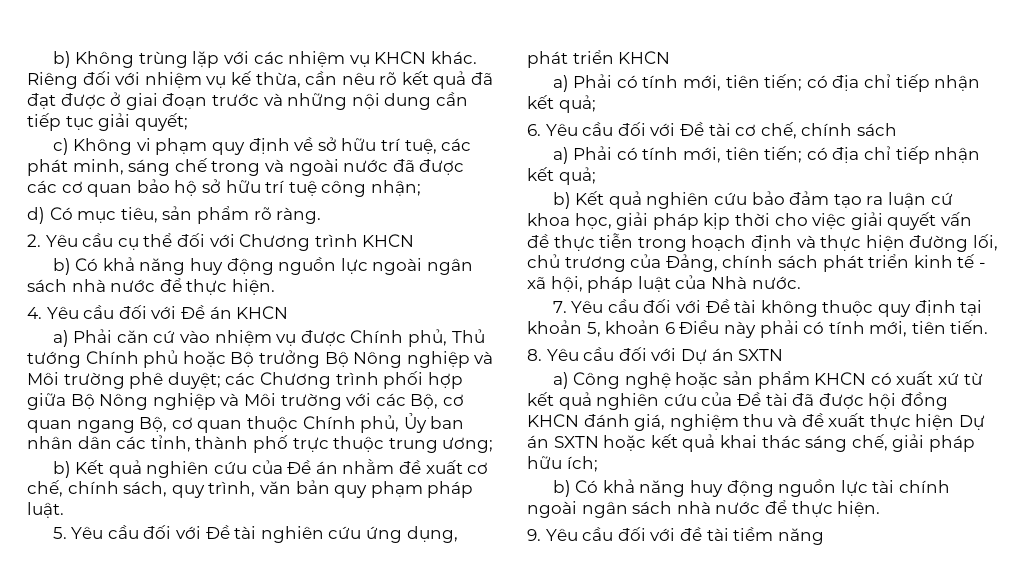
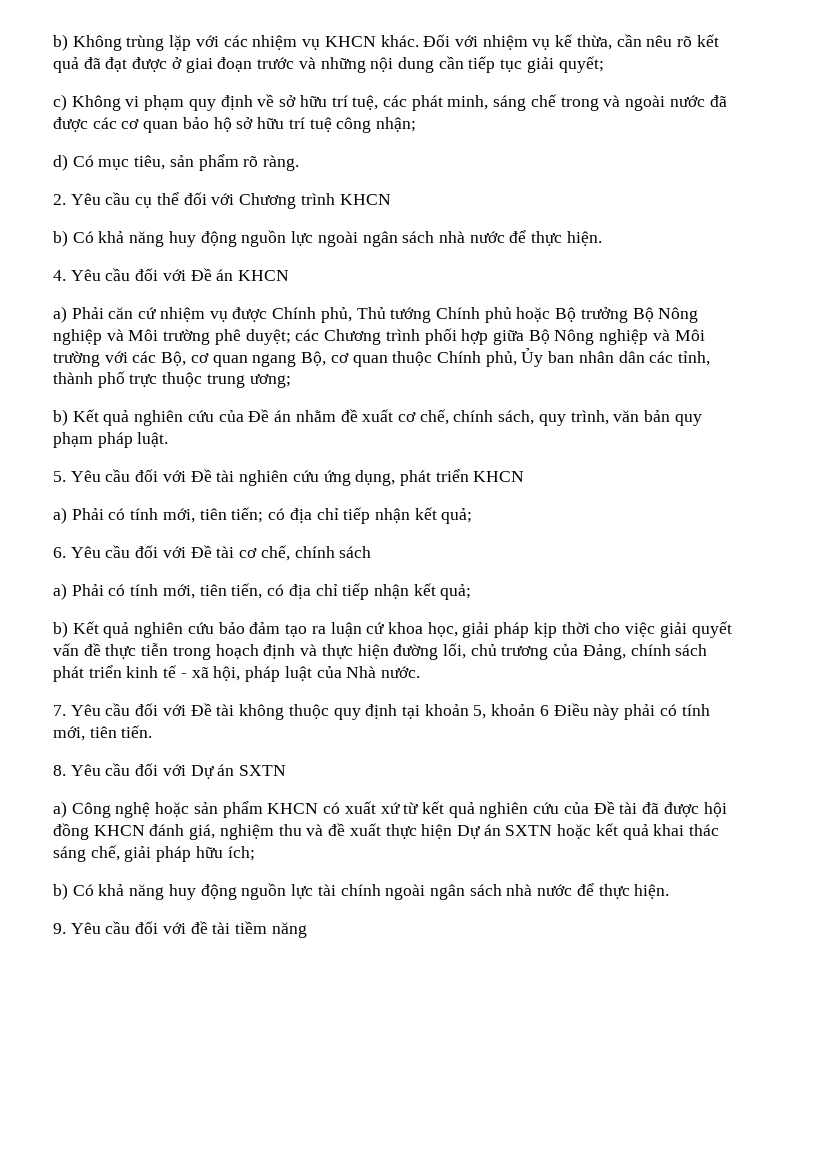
- Riêng đối với nhiệm vụ kế thừa, cần nêu rõ kết quả đã đạt được ở giai đoạn trước và những nội dung cần tiếp tục giải quyết;
+ Đối với nhiệm vụ kế thừa, cần nêu rõ kết quả đã đạt được ở giai đoạn trước và những nội dung cần tiếp tục giải quyết;
- a) Phải căn cứ vào nhiệm vụ được Chính phủ, Thủ tướng Chính phủ hoặc Bộ trưởng Bộ Nông nghiệp và Môi trường phê duyệt; các Chương trình phối hợp giữa Bộ Nông nghiệp và Môi trường với các Bộ, cơ quan ngang Bộ, cơ quan thuộc Chính phủ, Ủy ban nhân dân các tỉnh, thành phố trực thuộc trung ương;
+ a) Phải căn cứ nhiệm vụ được Chính phủ, Thủ tướng Chính phủ hoặc Bộ trưởng Bộ Nông nghiệp và Môi trường phê duyệt; các Chương trình phối hợp giữa Bộ Nông nghiệp và Môi trường với các Bộ, cơ quan ngang Bộ, cơ quan thuộc Chính phủ, Ủy ban nhân dân các tỉnh, thành phố trực thuộc trung ương;
  6. Yêu cầu đối với Đề tài cơ chế, chính sách
- a) Phải có tính mới, tiên tiến; có địa chỉ tiếp nhận kết quả;
+ a) Phải có tính mới, tiên tiến, có địa chỉ tiếp nhận kết quả;

